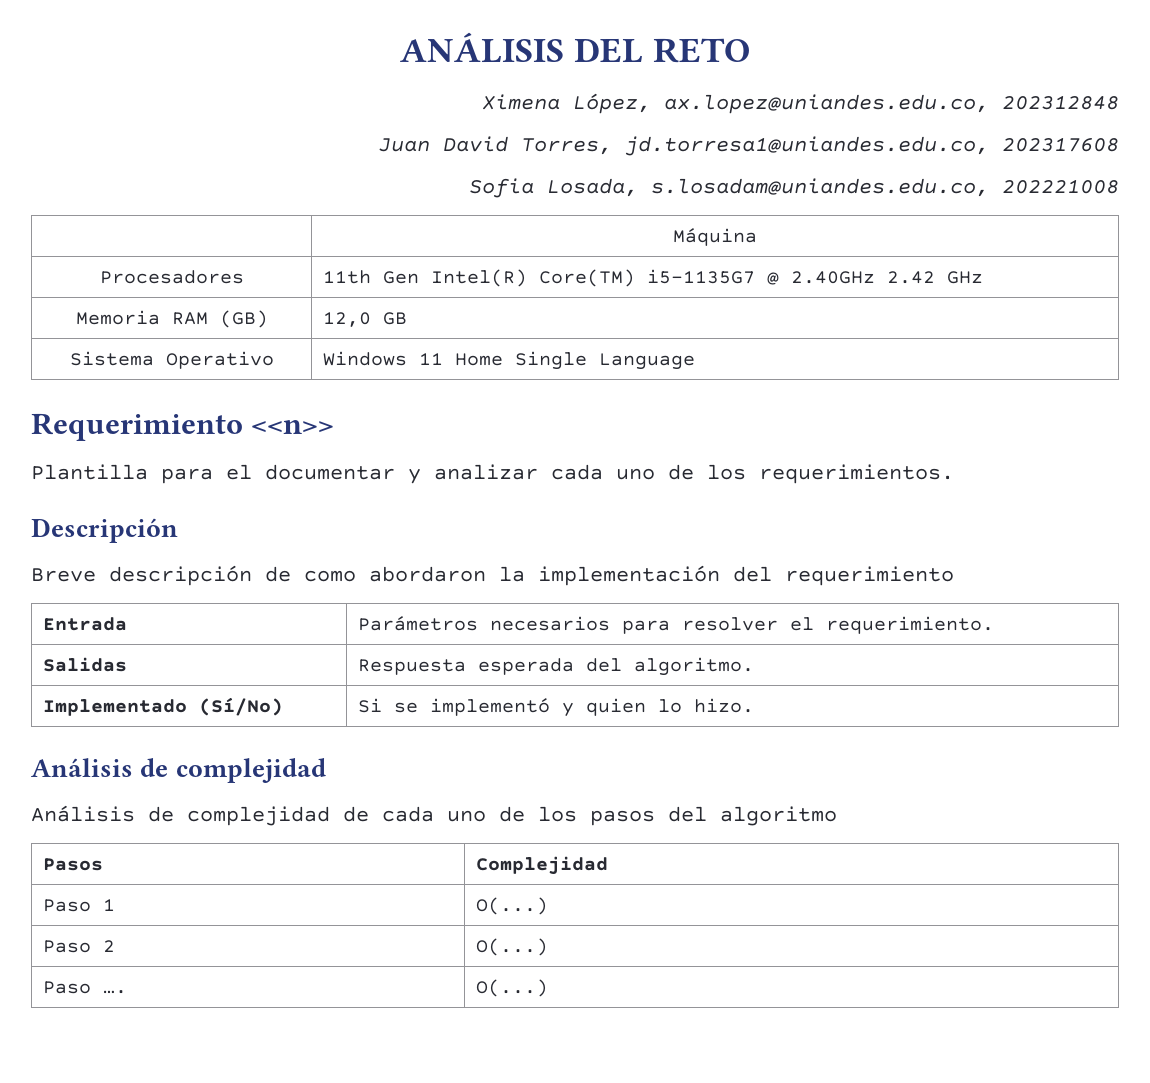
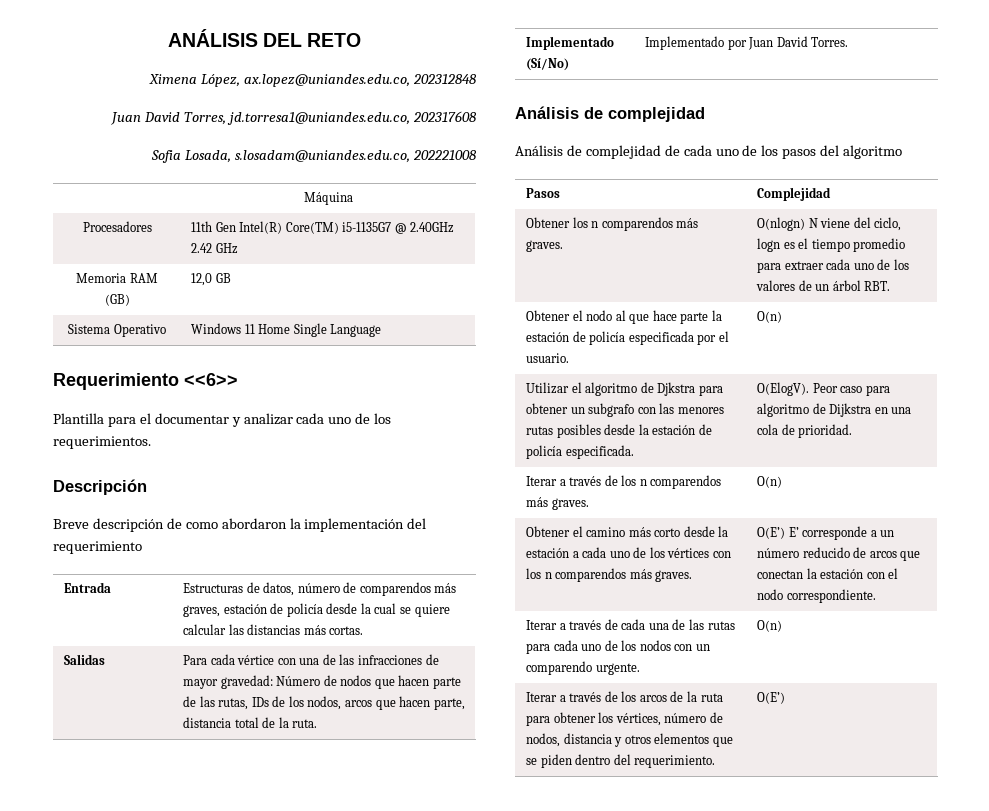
- Requerimiento <<n>>
+ Requerimiento <<6>>
- Entrada | Parámetros necesarios para resolver el requerimiento.
- Salidas | Respuesta esperada del algoritmo.
- Implementado (Sí/No) | Si se implementó y quien lo hizo.
+ Entrada | Estructuras de datos, número de comparendos más graves, estación de policía desde la cual se quiere calcular las distancias más cortas.
+ Salidas | Para cada vértice con una de las infracciones de mayor gravedad: Número de nodos que hacen parte de las rutas, IDs de los nodos, arcos que hacen parte, distancia total de la ruta.
+ Implementado (Sí/No) | Implementado por Juan David Torres.
- Paso 1 | O(...)
- Paso 2 | O(...)
- Paso …. | O(...)
+ Obtener los n comparendos más graves. | O(nlogn) N viene del ciclo, logn es el tiempo promedio para extraer cada uno de los valores de un árbol RBT.
+ Obtener el nodo al que hace parte la estación de policía especificada por el usuario. | O(n)
+ Utilizar el algoritmo de Djkstra para obtener un subgrafo con las menores rutas posibles desde la estación de policía especificada. | O(ElogV). Peor caso para algoritmo de Dijkstra en una cola de prioridad.
+ Iterar a través de los n comparendos más graves. | O(n)
+ Obtener el camino más corto desde la estación a cada uno de los vértices con los n comparendos más graves. | O(E’) E’ corresponde a un número reducido de arcos que conectan la estación con el nodo correspondiente.
+ Iterar a través de cada una de las rutas para cada uno de los nodos con un comparendo urgente. | O(n)
+ Iterar a través de los arcos de la ruta para obtener los vértices, número de nodos, distancia y otros elementos que se piden dentro del requerimiento. | O(E’)

